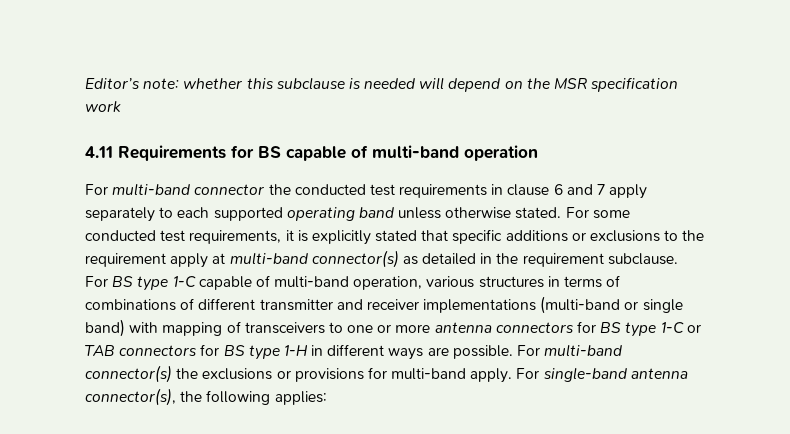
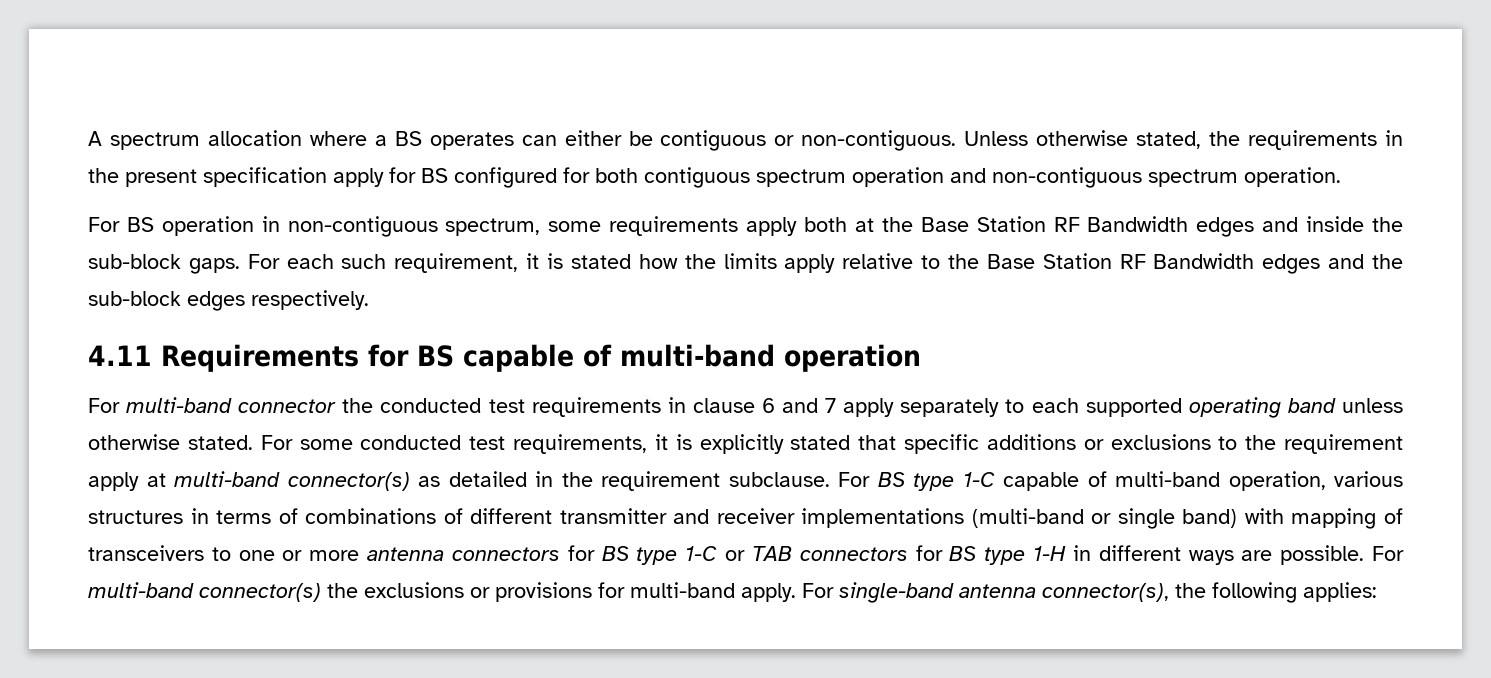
- Editor’s note: whether this subclause is needed will depend on the MSR specification work
+ A spectrum allocation where a BS operates can either be contiguous or non-contiguous. Unless otherwise stated, the requirements in the present specification apply for BS configured for both contiguous spectrum operation and non-contiguous spectrum operation.
+ For BS operation in non-contiguous spectrum, some requirements apply both at the Base Station RF Bandwidth edges and inside the sub-block gaps. For each such requirement, it is stated how the limits apply relative to the Base Station RF Bandwidth edges and the sub-block edges respectively.

